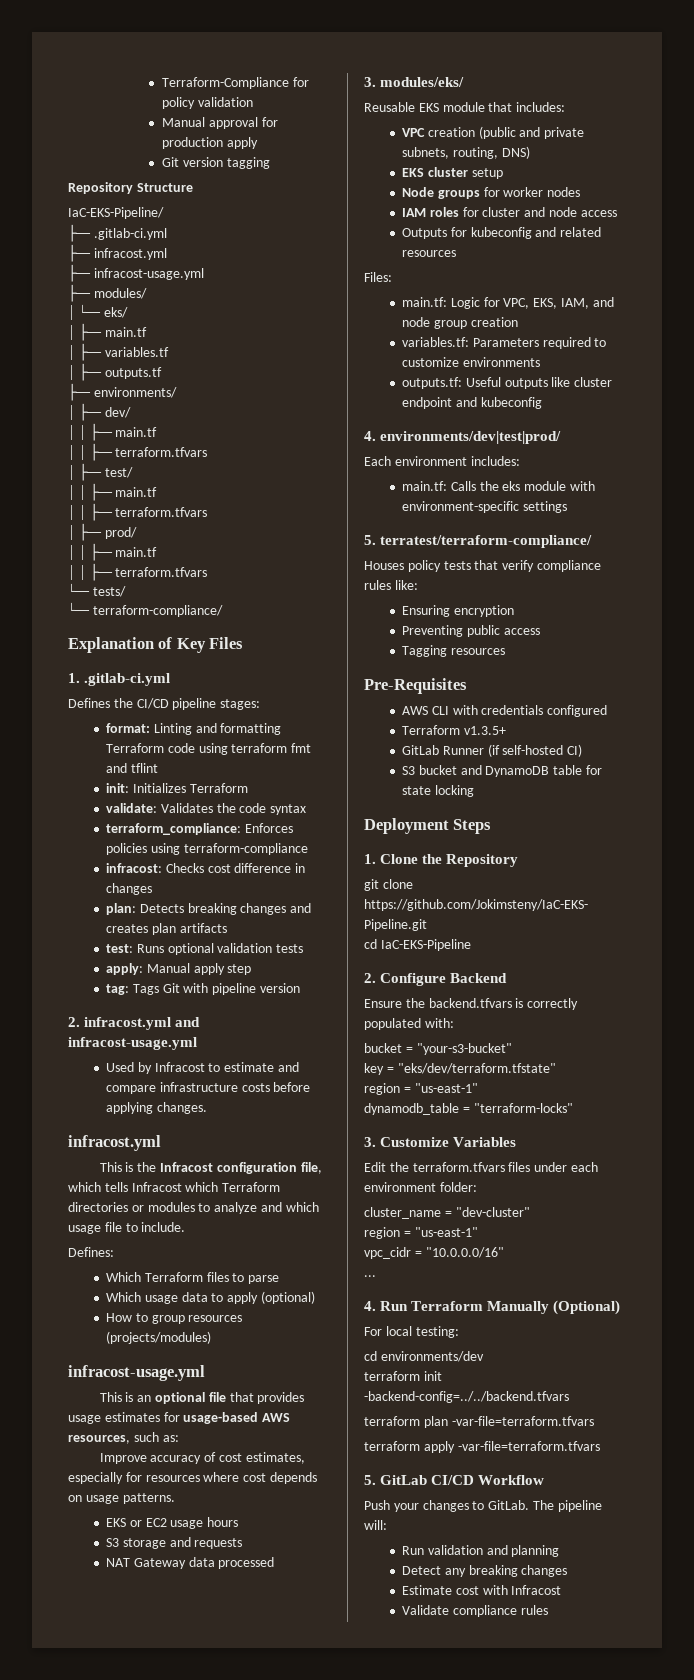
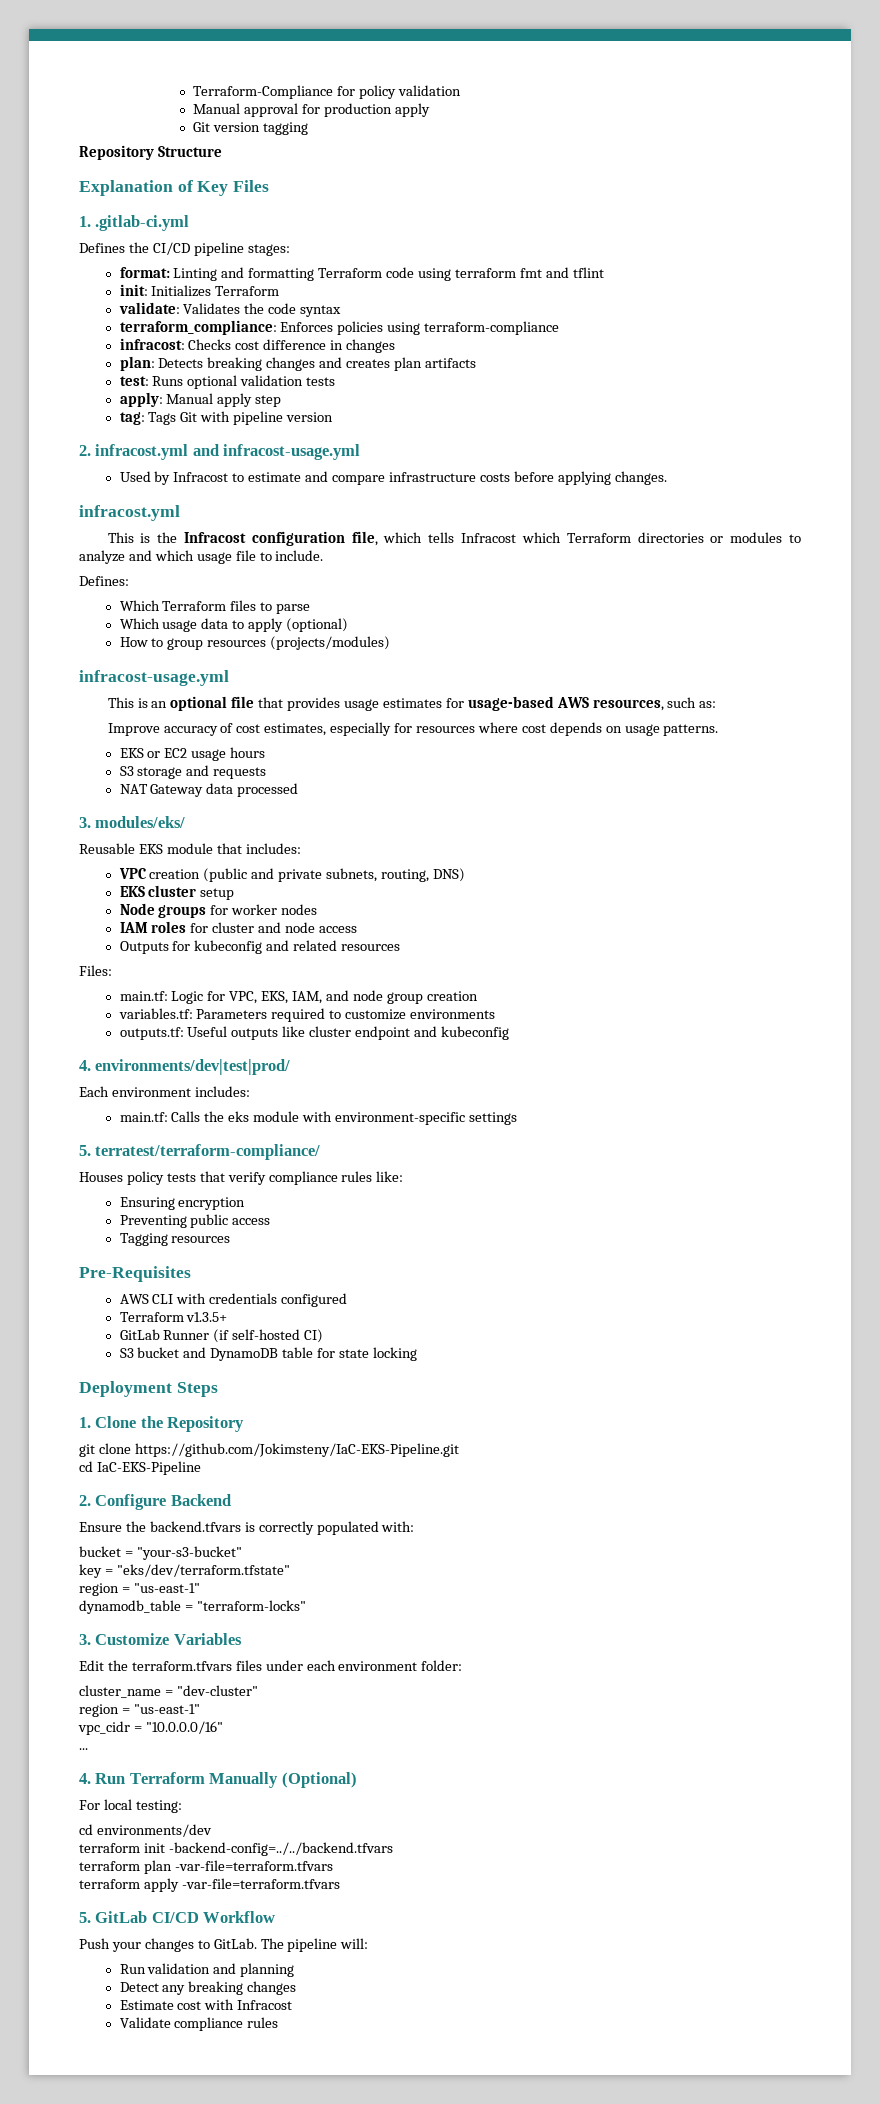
- IaC-EKS-Pipeline/
- ├── .gitlab-ci.yml
- ├── infracost.yml
- ├── infracost-usage.yml
- ├── modules/
- │ └── eks/
- │ ├── main.tf
- │ ├── variables.tf
- │ ├── outputs.tf
- ├── environments/
- │ ├── dev/
- │ │ ├── main.tf
- │ │ ├── terraform.tfvars
- │ ├── test/
- │ │ ├── main.tf
- │ │ ├── terraform.tfvars
- │ ├── prod/
- │ │ ├── main.tf
- │ │ ├── terraform.tfvars
- └── tests/
- └── terraform-compliance/

